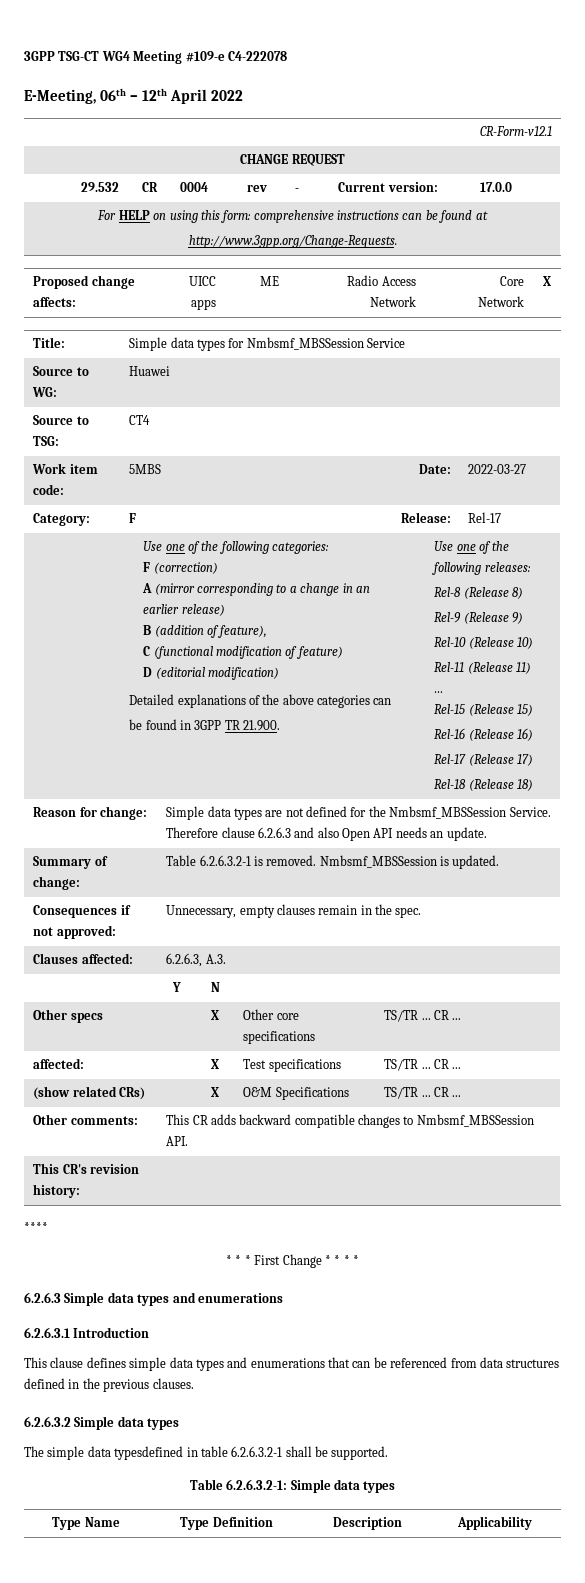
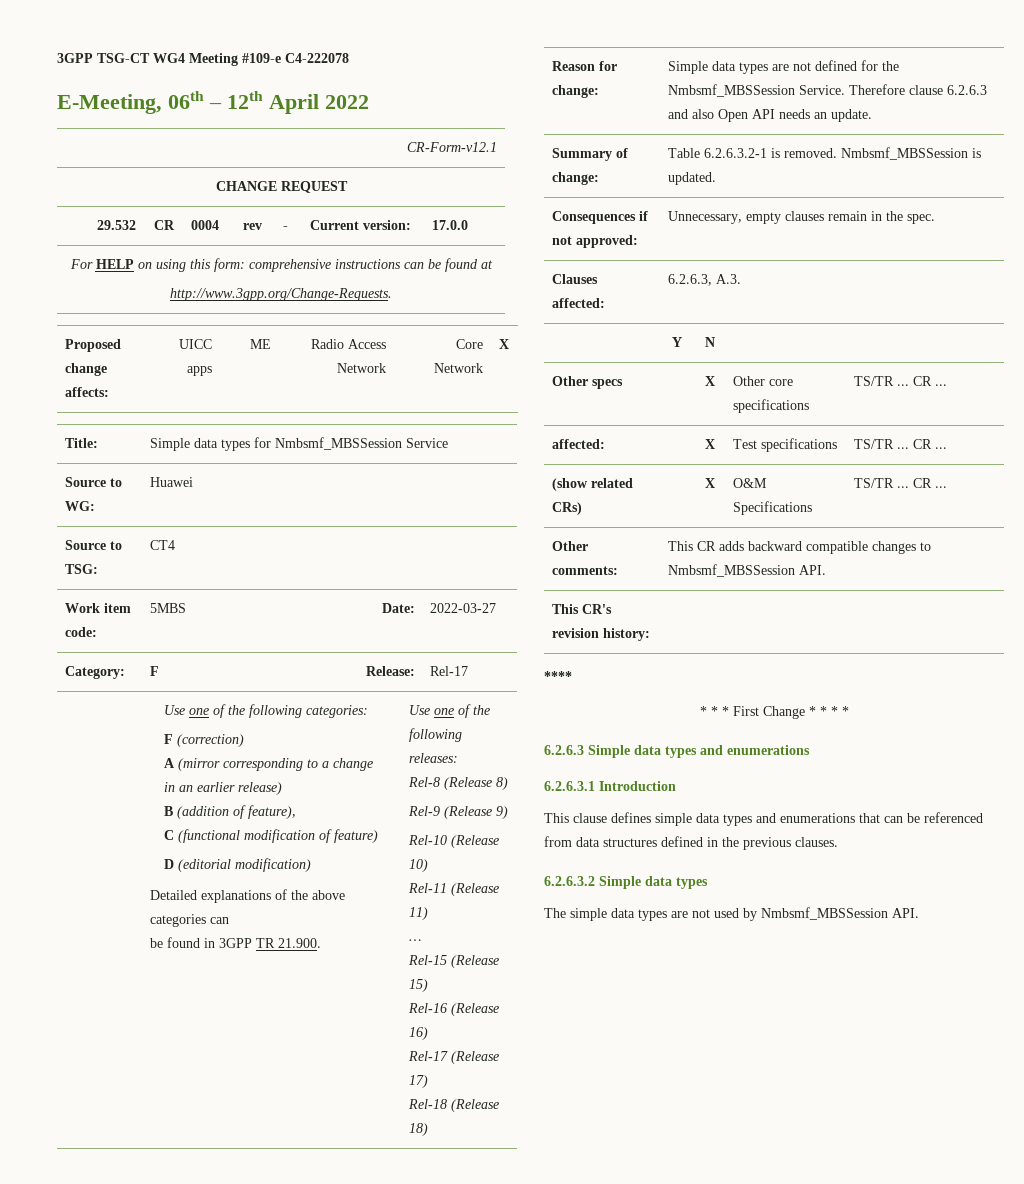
- The simple data typesdefined in table 6.2.6.3.2-1 shall be supported.
- Table 6.2.6.3.2-1: Simple data types
- Type Name | Type Definition | Description | Applicability
+ The simple data types are not used by Nmbsmf_MBSSession API.

